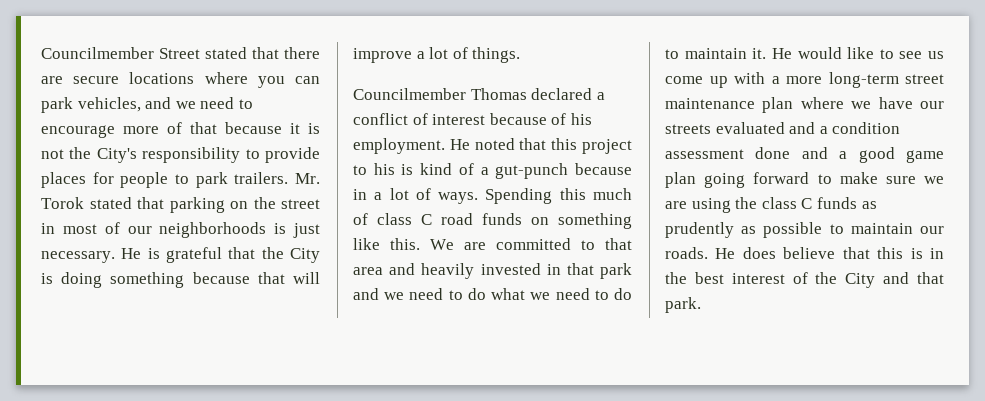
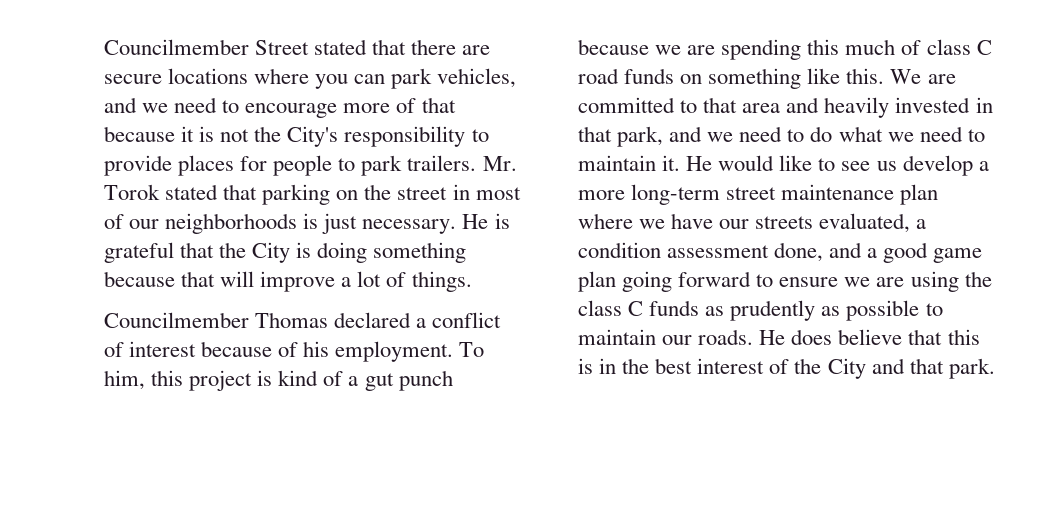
- He noted that this project to his is kind of a gut-punch because in a lot of ways. Spending this much of class C road funds on something like this.
+ To him, this project is kind of a gut punch because we are spending this much of class C road funds on something like this.
- We are committed to that area and heavily invested in that park and we need to do what we need to do to maintain it.
+ We are committed to that area and heavily invested in that park, and we need to do what we need to maintain it.
- He would like to see us come up with a more long-term street maintenance plan where we have our streets evaluated and a condition assessment done and a good game plan going forward to make sure we are using the class C funds as prudently as possible to maintain our roads.
+ He would like to see us develop a more long-term street maintenance plan where we have our streets evaluated, a condition assessment done, and a good game plan going forward to ensure we are using the class C funds as prudently as possible to maintain our roads.

